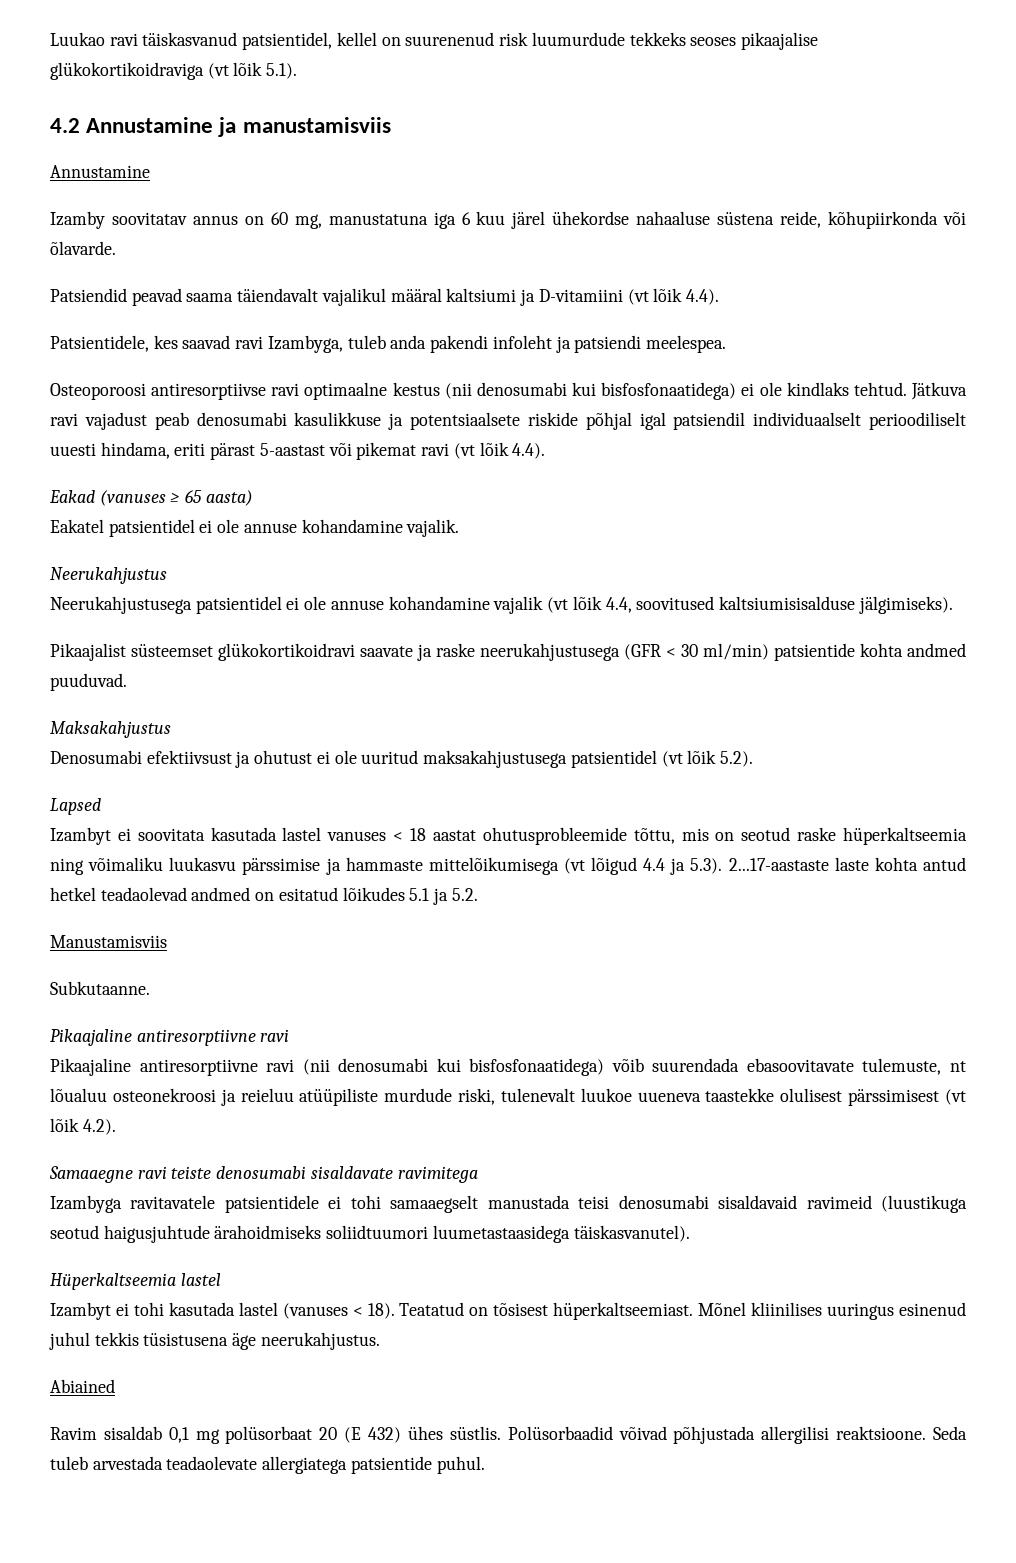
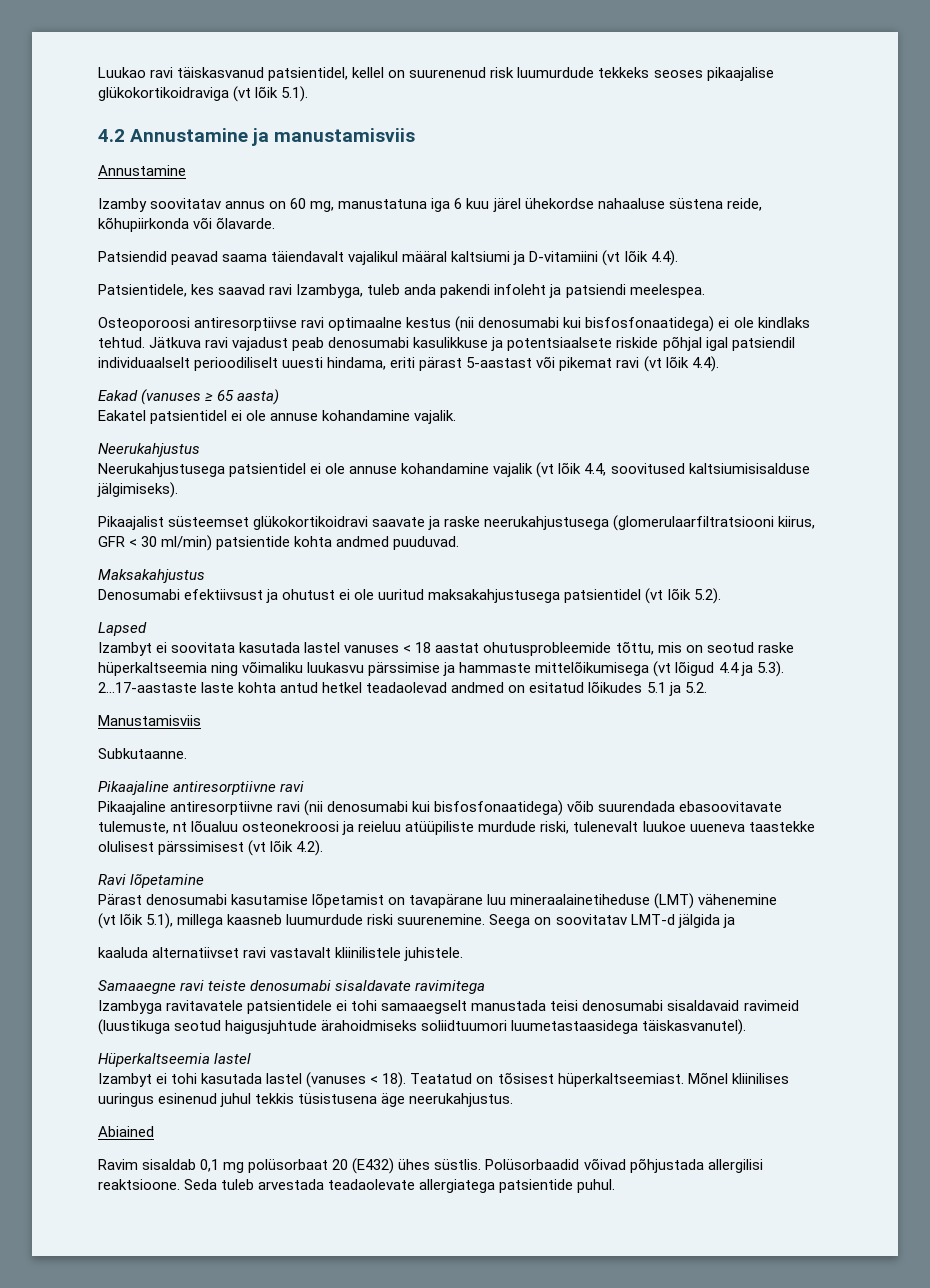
- Pikaajalist süsteemset glükokortikoidravi saavate ja raske neerukahjustusega (GFR < 30 ml/min) patsientide kohta andmed puuduvad.
+ Pikaajalist süsteemset glükokortikoidravi saavate ja raske neerukahjustusega (glomerulaarfiltratsiooni kiirus, GFR < 30 ml/min) patsientide kohta andmed puuduvad.
+ Ravi lõpetamine
+ Pärast denosumabi kasutamise lõpetamist on tavapärane luu mineraalainetiheduse (LMT) vähenemine
+ (vt lõik 5.1), millega kaasneb luumurdude riski suurenemine. Seega on soovitatav LMT-d jälgida ja
+ kaaluda alternatiivset ravi vastavalt kliinilistele juhistele.
- Ravim sisaldab 0,1 mg polüsorbaat 20 (E 432) ühes süstlis.
+ Ravim sisaldab 0,1 mg polüsorbaat 20 (E432) ühes süstlis.

